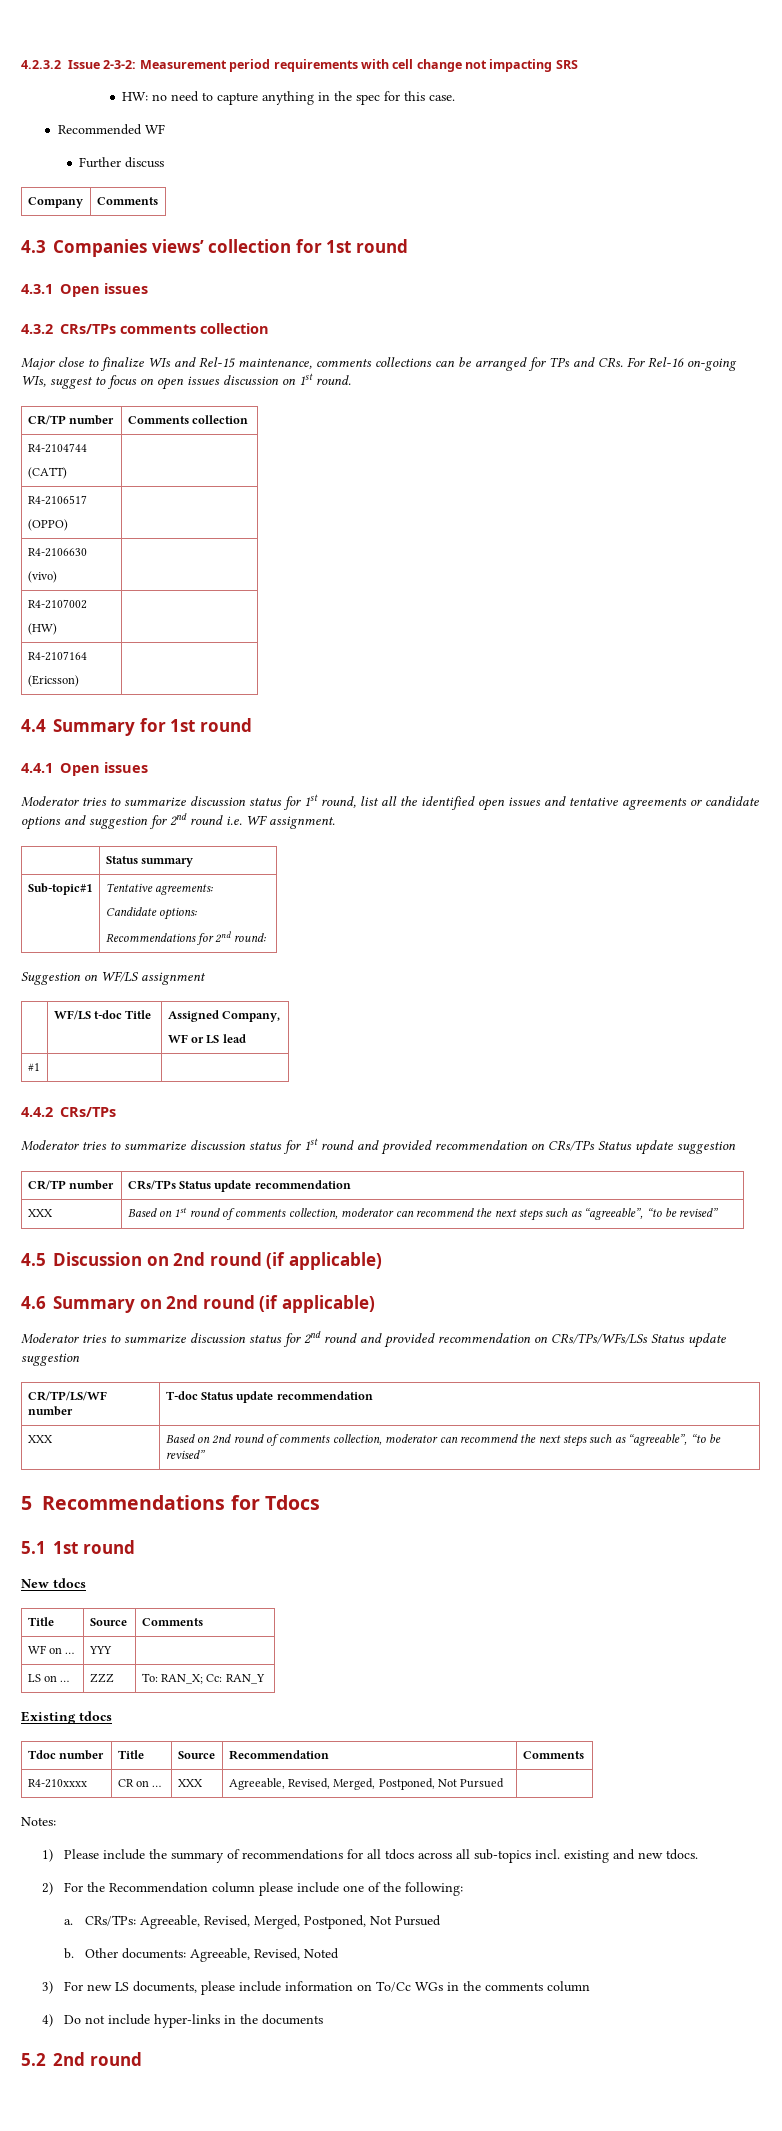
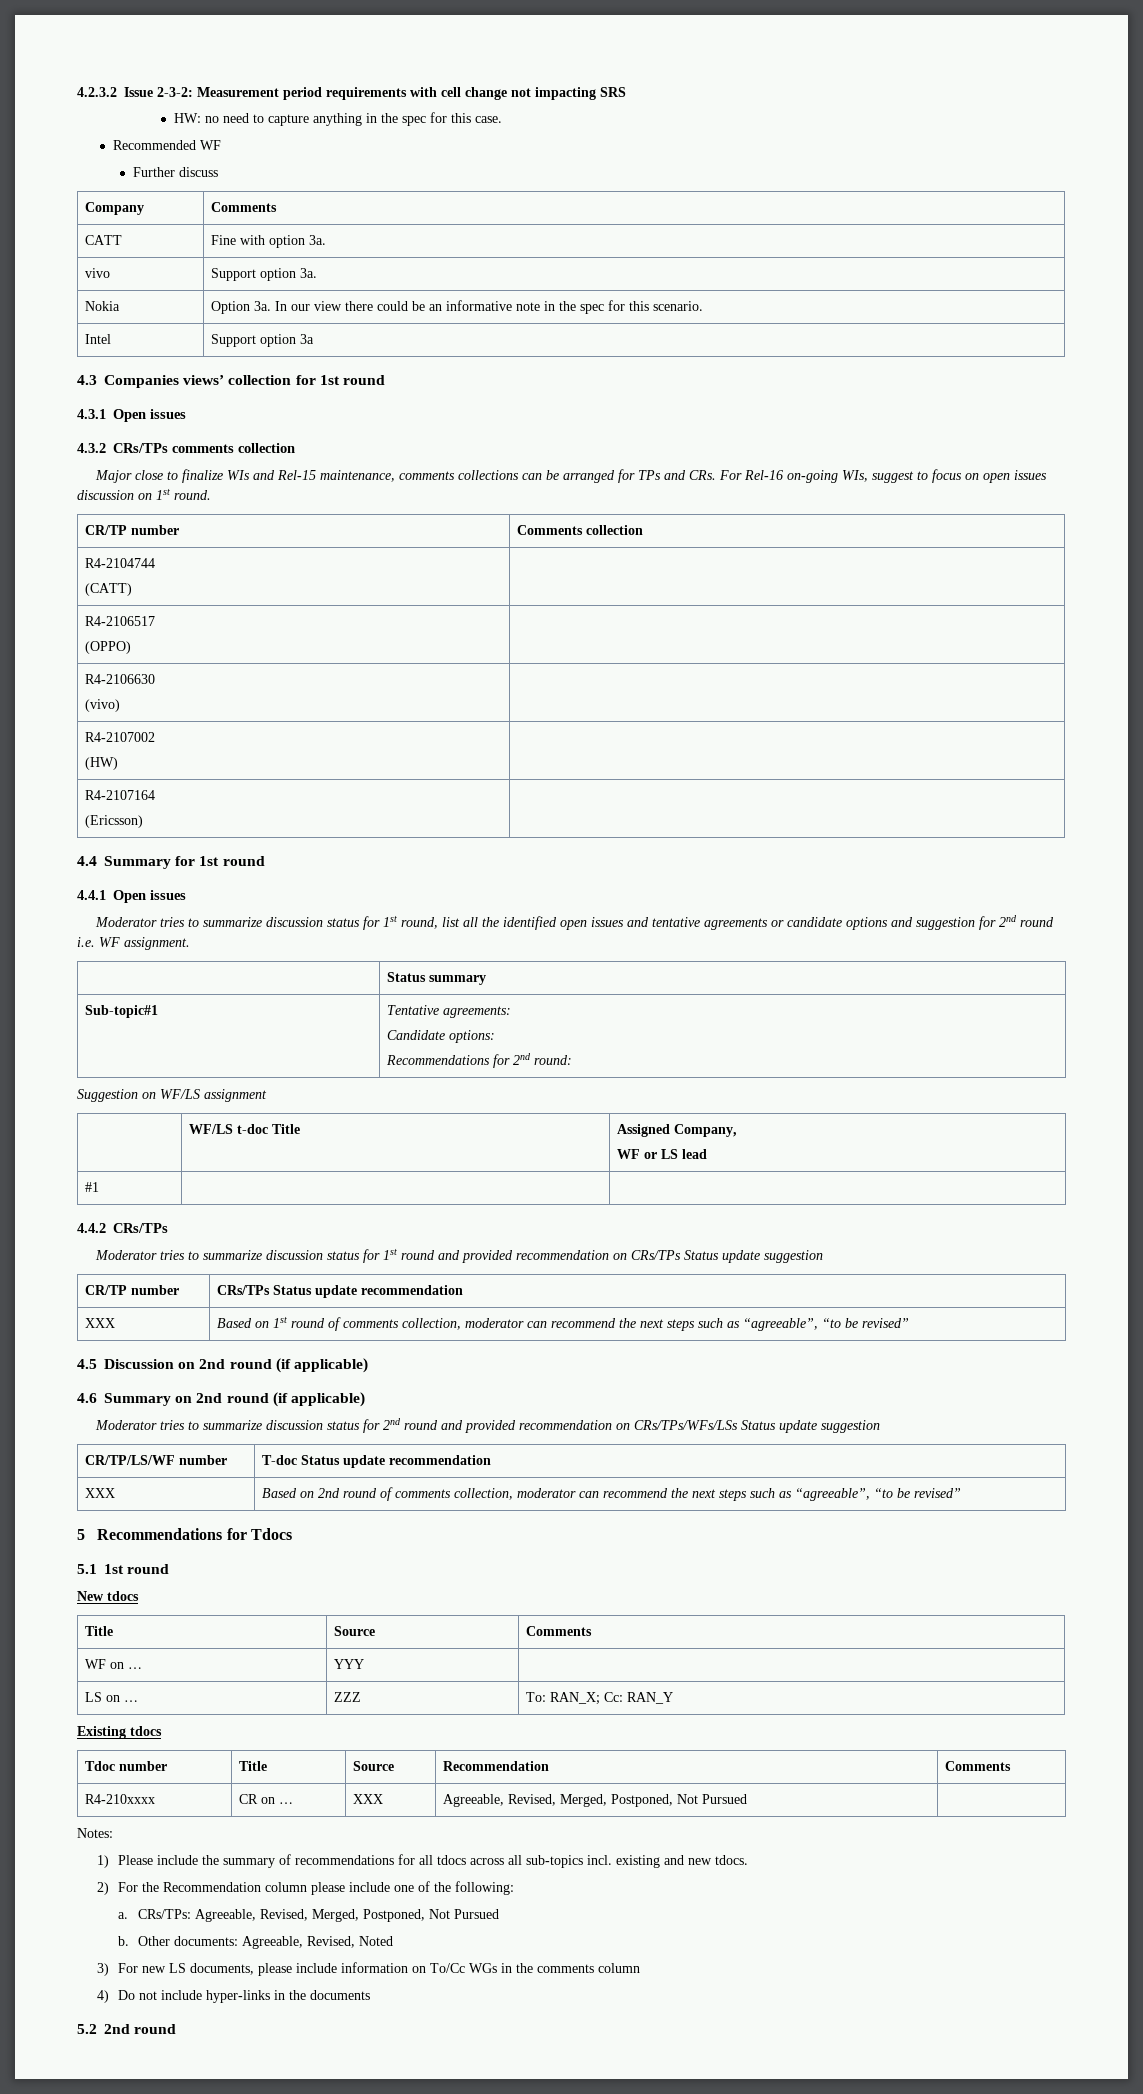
+ CATT | Fine with option 3a.
+ vivo | Support option 3a.
+ Nokia | Option 3a. In our view there could be an informative note in the spec for this scenario.
+ Intel | Support option 3a

